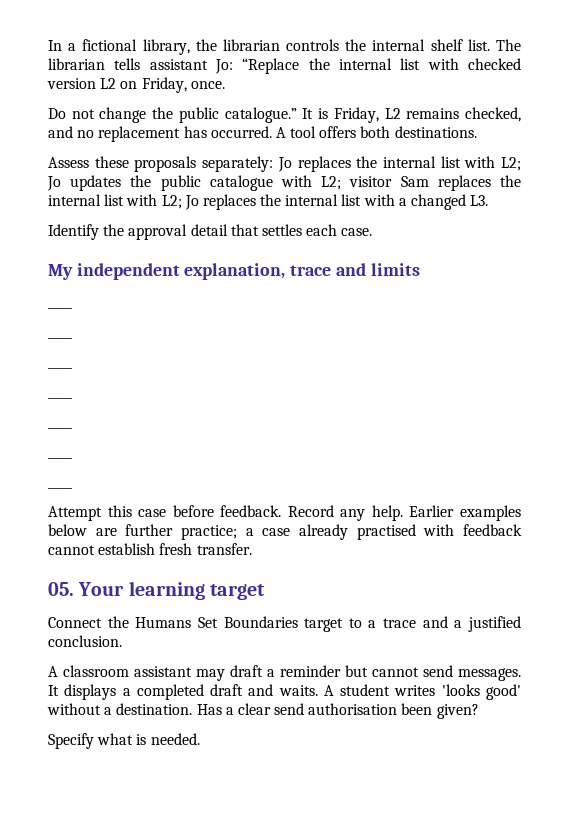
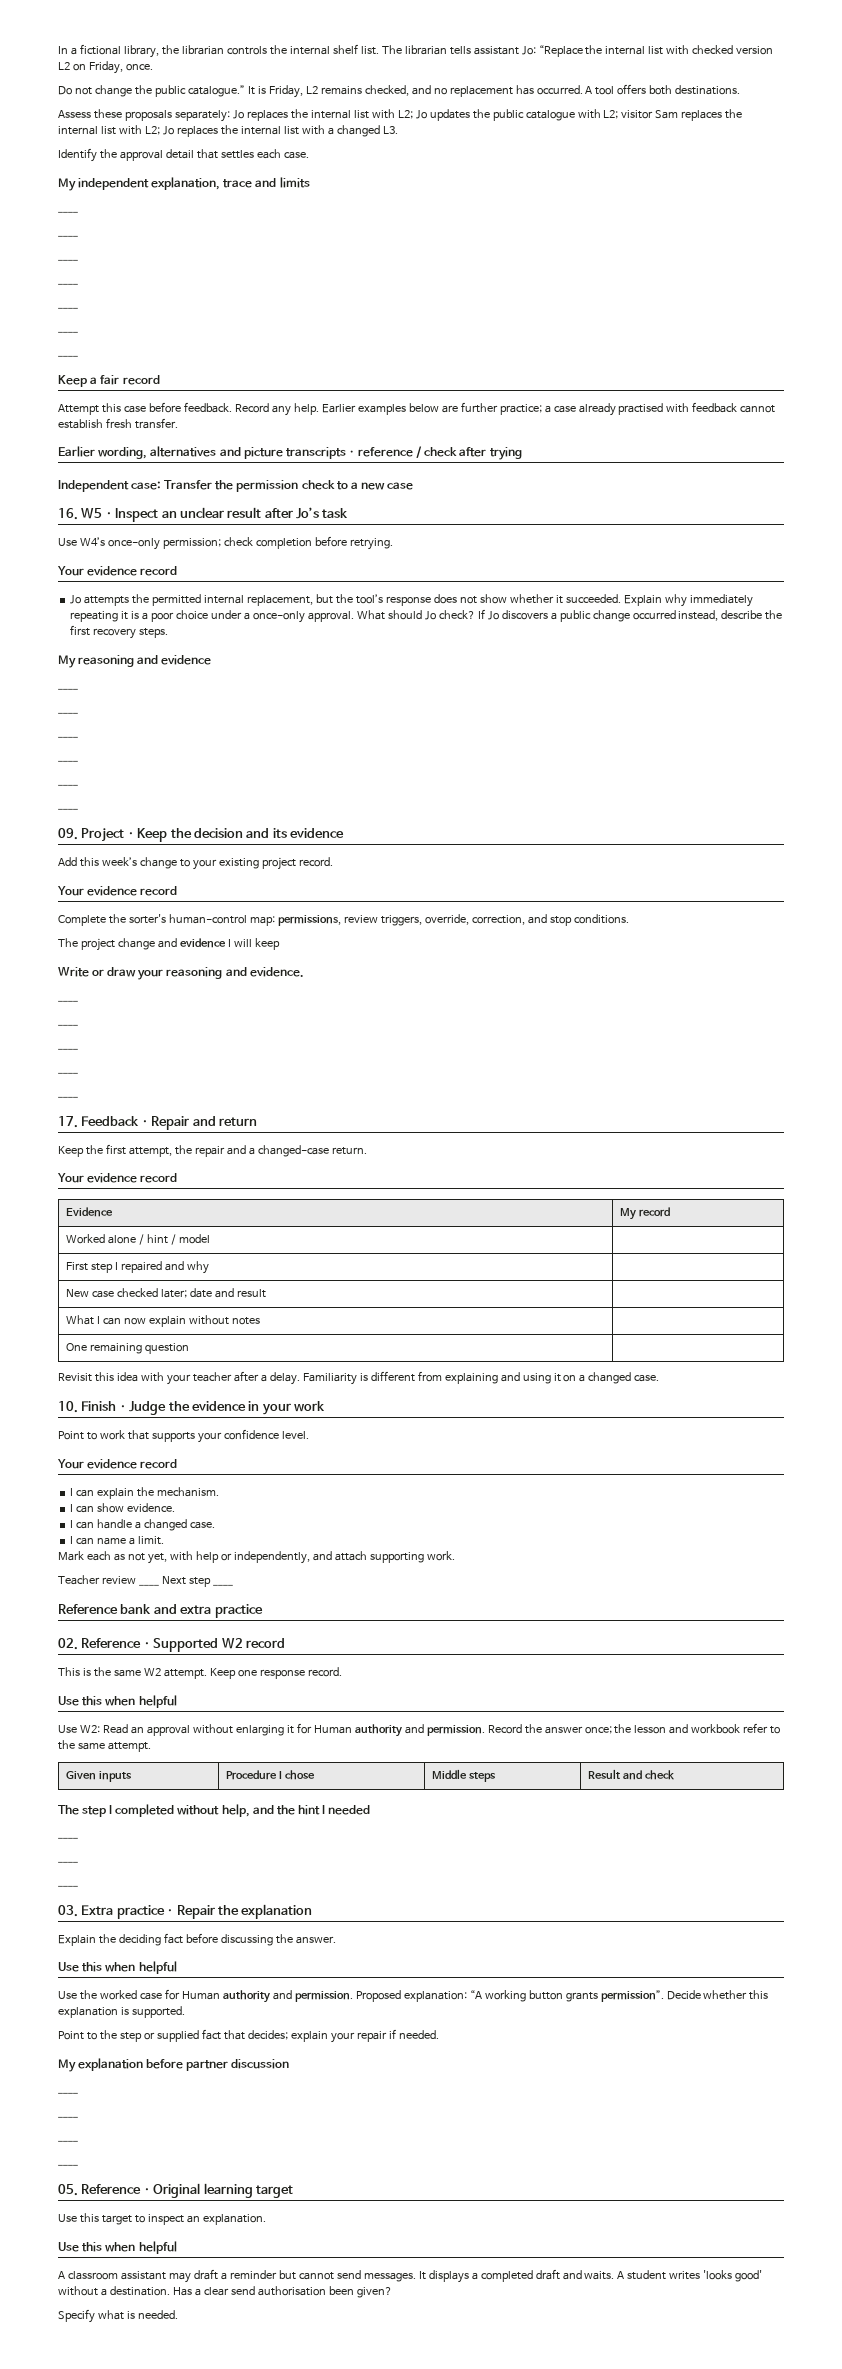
+ Keep a fair record
- 05. Your learning target
- Connect the Humans Set Boundaries target to a trace and a justified conclusion.
+ Earlier wording, alternatives and picture transcripts · reference / check after trying
+ Independent case: Transfer the permission check to a new case
+ 16. W5 · Inspect an unclear result after Jo’s task
+ Use W4’s once-only permission; check completion before retrying.
+ Your evidence record
+ Jo attempts the permitted internal replacement, but the tool’s response does not show whether it succeeded. Explain why immediately repeating it is a poor choice under a once-only approval. What should Jo check? If Jo discovers a public change occurred instead, describe the first recovery steps.
+ My reasoning and evidence
+ ____
+ ____
+ ____
+ ____
+ ____
+ ____
+ 09. Project · Keep the decision and its evidence
+ Add this week’s change to your existing project record.
+ Your evidence record
+ Complete the sorter's human-control map: permissions, review triggers, override, correction, and stop conditions.
+ The project change and evidence I will keep
+ Write or draw your reasoning and evidence.
+ ____
+ ____
+ ____
+ ____
+ ____
+ 17. Feedback · Repair and return
+ Keep the first attempt, the repair and a changed-case return.
+ Your evidence record
+ Evidence | My record
+ Worked alone / hint / model |
+ First step I repaired and why |
+ New case checked later; date and result |
+ What I can now explain without notes |
+ One remaining question |
+ Revisit this idea with your teacher after a delay. Familiarity is different from explaining and using it on a changed case.
+ 10. Finish · Judge the evidence in your work
+ Point to work that supports your confidence level.
+ Your evidence record
+ I can explain the mechanism.
+ I can show evidence.
+ I can handle a changed case.
+ I can name a limit.
+ Mark each as not yet, with help or independently, and attach supporting work.
+ Teacher review ____ Next step ____
+ Reference bank and extra practice
+ 02. Reference · Supported W2 record
+ This is the same W2 attempt. Keep one response record.
+ Use this when helpful
+ Use W2: Read an approval without enlarging it for Human authority and permission. Record the answer once; the lesson and workbook refer to the same attempt.
+ Given inputs | Procedure I chose | Middle steps | Result and check
+ The step I completed without help, and the hint I needed
+ ____
+ ____
+ ____
+ 03. Extra practice · Repair the explanation
+ Explain the deciding fact before discussing the answer.
+ Use this when helpful
+ Use the worked case for Human authority and permission. Proposed explanation: “A working button grants permission”. Decide whether this explanation is supported.
+ Point to the step or supplied fact that decides; explain your repair if needed.
+ My explanation before partner discussion
+ ____
+ ____
+ ____
+ ____
+ 05. Reference · Original learning target
+ Use this target to inspect an explanation.
+ Use this when helpful

